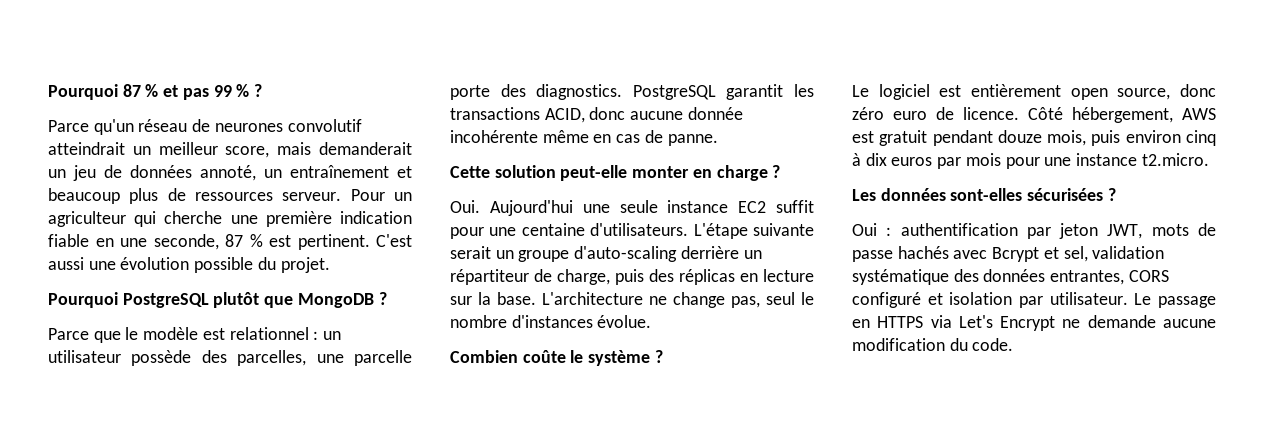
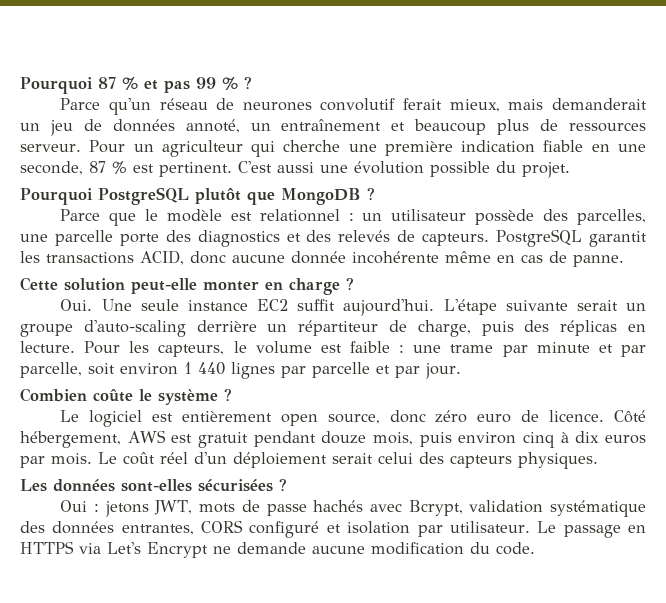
- Parce qu'un réseau de neurones convolutif atteindrait un meilleur score, mais demanderait un jeu de données annoté, un entraînement et beaucoup plus de ressources serveur.
+ Parce qu'un réseau de neurones convolutif ferait mieux, mais demanderait un jeu de données annoté, un entraînement et beaucoup plus de ressources serveur.
- Parce que le modèle est relationnel : un utilisateur possède des parcelles, une parcelle porte des diagnostics.
+ Parce que le modèle est relationnel : un utilisateur possède des parcelles, une parcelle porte des diagnostics et des relevés de capteurs.
- Oui. Aujourd'hui une seule instance EC2 suffit pour une centaine d'utilisateurs.
+ Oui. Une seule instance EC2 suffit aujourd'hui.
- L'étape suivante serait un groupe d'auto-scaling derrière un répartiteur de charge, puis des réplicas en lecture sur la base. L'architecture ne change pas, seul le nombre d'instances évolue.
+ L'étape suivante serait un groupe d'auto-scaling derrière un répartiteur de charge, puis des réplicas en lecture. Pour les capteurs, le volume est faible : une trame par minute et par parcelle, soit environ 1 440 lignes par parcelle et par jour.
- Côté hébergement, AWS est gratuit pendant douze mois, puis environ cinq à dix euros par mois pour une instance t2.micro.
+ Côté hébergement, AWS est gratuit pendant douze mois, puis environ cinq à dix euros par mois. Le coût réel d'un déploiement serait celui des capteurs physiques.
- Oui : authentification par jeton JWT, mots de passe hachés avec Bcrypt et sel, validation systématique des données entrantes, CORS configuré et isolation par utilisateur.
+ Oui : jetons JWT, mots de passe hachés avec Bcrypt, validation systématique des données entrantes, CORS configuré et isolation par utilisateur.

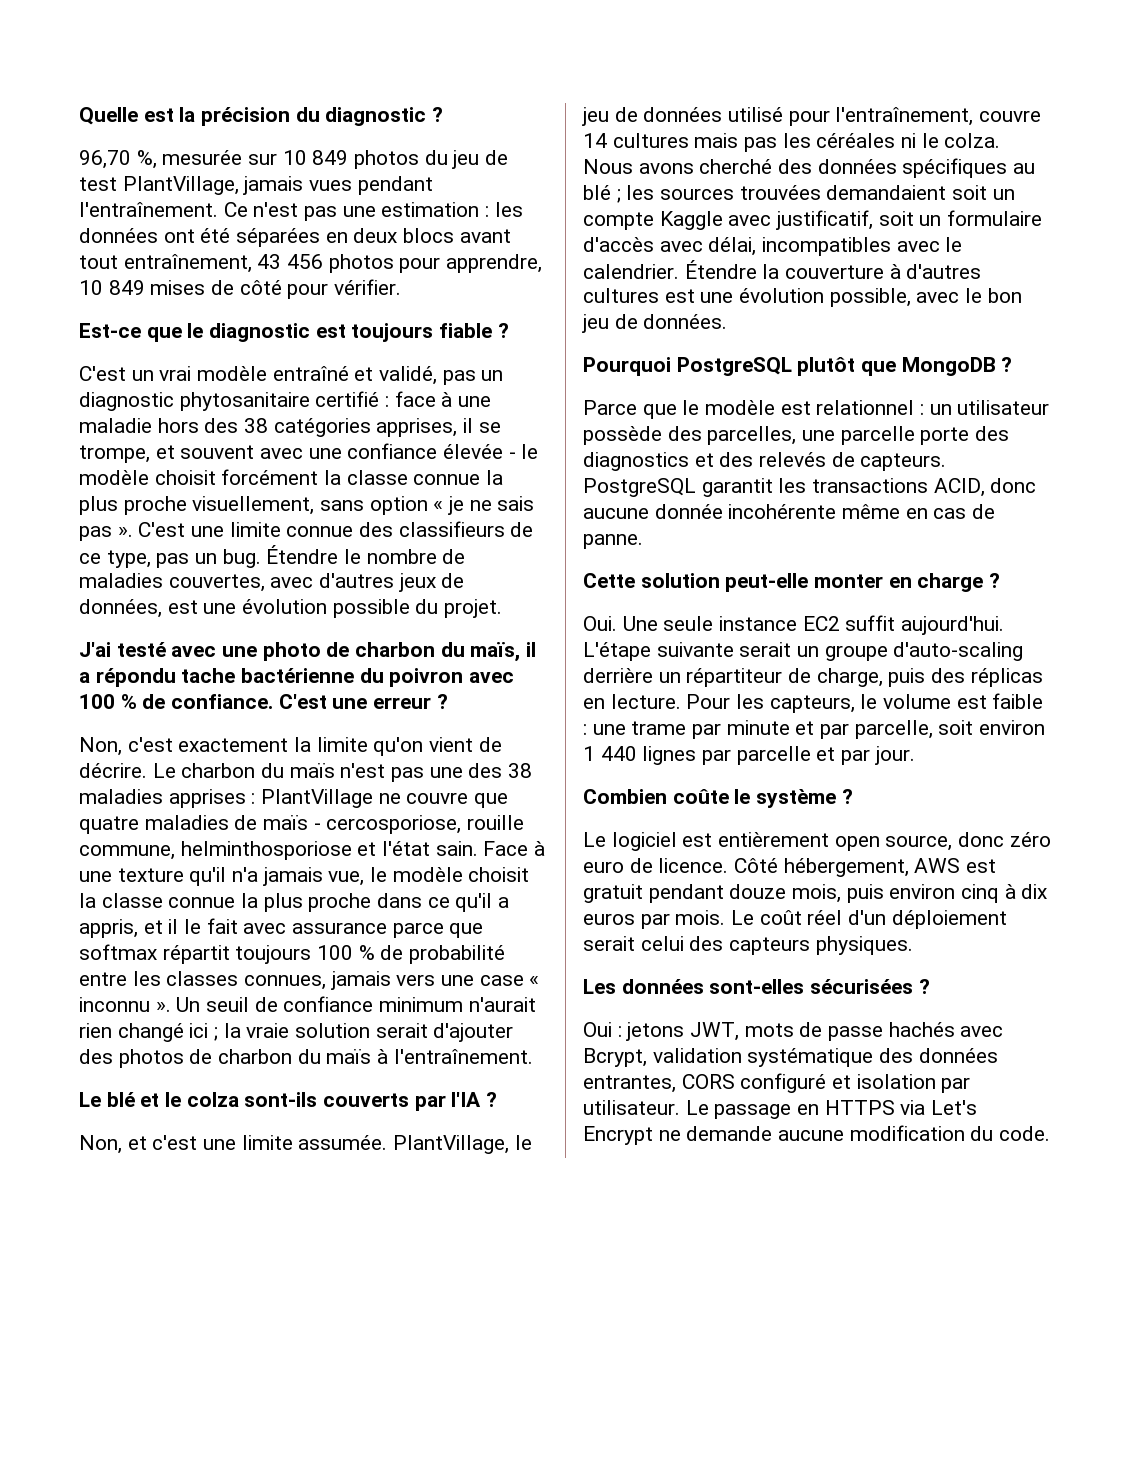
- Pourquoi 87 % et pas 99 % ?
- Parce qu'un réseau de neurones convolutif ferait mieux, mais demanderait un jeu de données annoté, un entraînement et beaucoup plus de ressources serveur. Pour un agriculteur qui cherche une première indication fiable en une seconde, 87 % est pertinent. C'est aussi une évolution possible du projet.
+ Quelle est la précision du diagnostic ?
+ 96,70 %, mesurée sur 10 849 photos du jeu de test PlantVillage, jamais vues pendant l'entraînement. Ce n'est pas une estimation : les données ont été séparées en deux blocs avant tout entraînement, 43 456 photos pour apprendre, 10 849 mises de côté pour vérifier.
+ Est-ce que le diagnostic est toujours fiable ?
+ C'est un vrai modèle entraîné et validé, pas un diagnostic phytosanitaire certifié : face à une maladie hors des 38 catégories apprises, il se trompe, et souvent avec une confiance élevée - le modèle choisit forcément la classe connue la plus proche visuellement, sans option « je ne sais pas ». C'est une limite connue des classifieurs de ce type, pas un bug. Étendre le nombre de maladies couvertes, avec d'autres jeux de données, est une évolution possible du projet.
+ J'ai testé avec une photo de charbon du maïs, il a répondu tache bactérienne du poivron avec 100 % de confiance. C'est une erreur ?
+ Non, c'est exactement la limite qu'on vient de décrire. Le charbon du maïs n'est pas une des 38 maladies apprises : PlantVillage ne couvre que quatre maladies de maïs - cercosporiose, rouille commune, helminthosporiose et l'état sain. Face à une texture qu'il n'a jamais vue, le modèle choisit la classe connue la plus proche dans ce qu'il a appris, et il le fait avec assurance parce que softmax répartit toujours 100 % de probabilité entre les classes connues, jamais vers une case « inconnu ». Un seuil de confiance minimum n'aurait rien changé ici ; la vraie solution serait d'ajouter des photos de charbon du maïs à l'entraînement.
+ Le blé et le colza sont-ils couverts par l'IA ?
+ Non, et c'est une limite assumée. PlantVillage, le jeu de données utilisé pour l'entraînement, couvre 14 cultures mais pas les céréales ni le colza. Nous avons cherché des données spécifiques au blé ; les sources trouvées demandaient soit un compte Kaggle avec justificatif, soit un formulaire d'accès avec délai, incompatibles avec le calendrier. Étendre la couverture à d'autres cultures est une évolution possible, avec le bon jeu de données.

